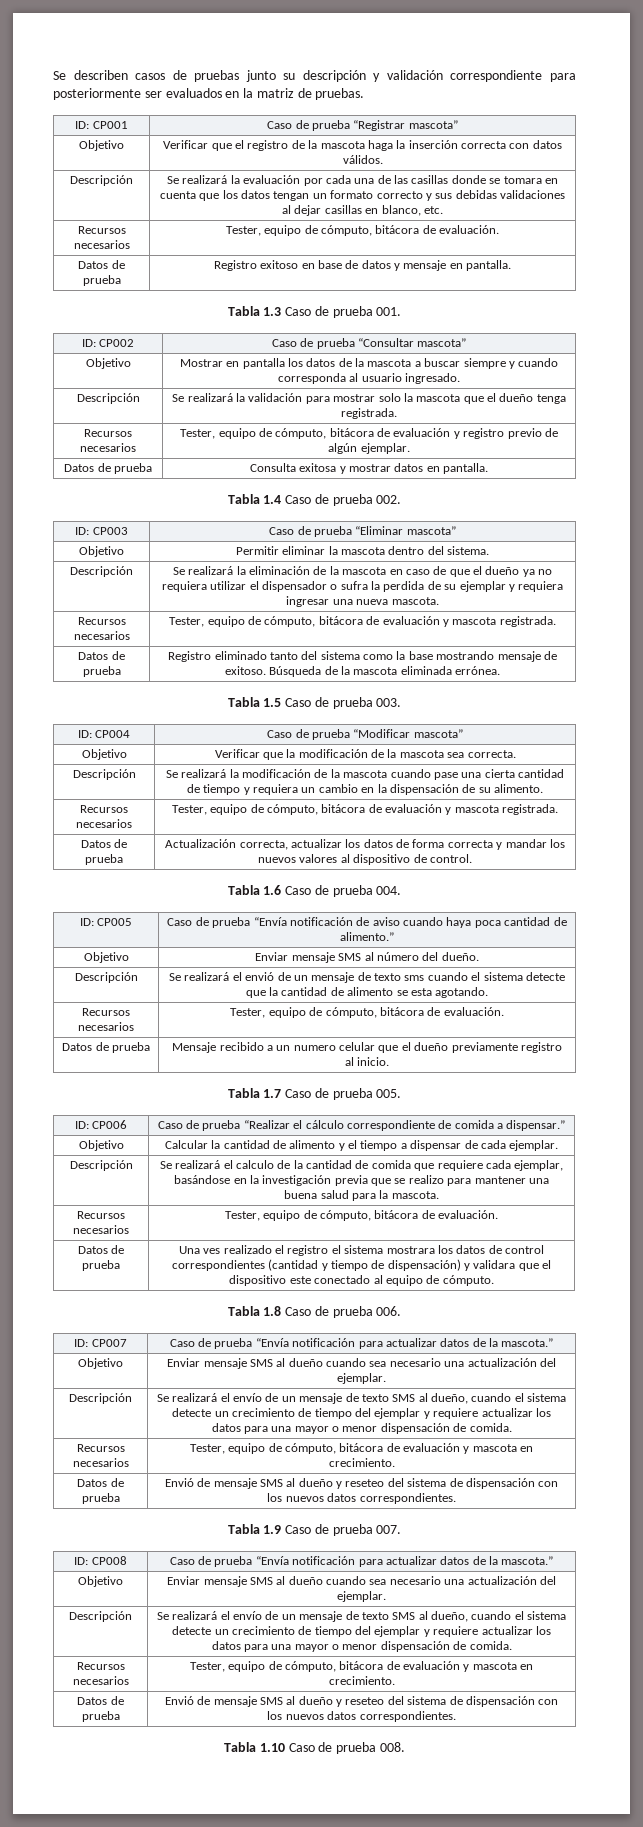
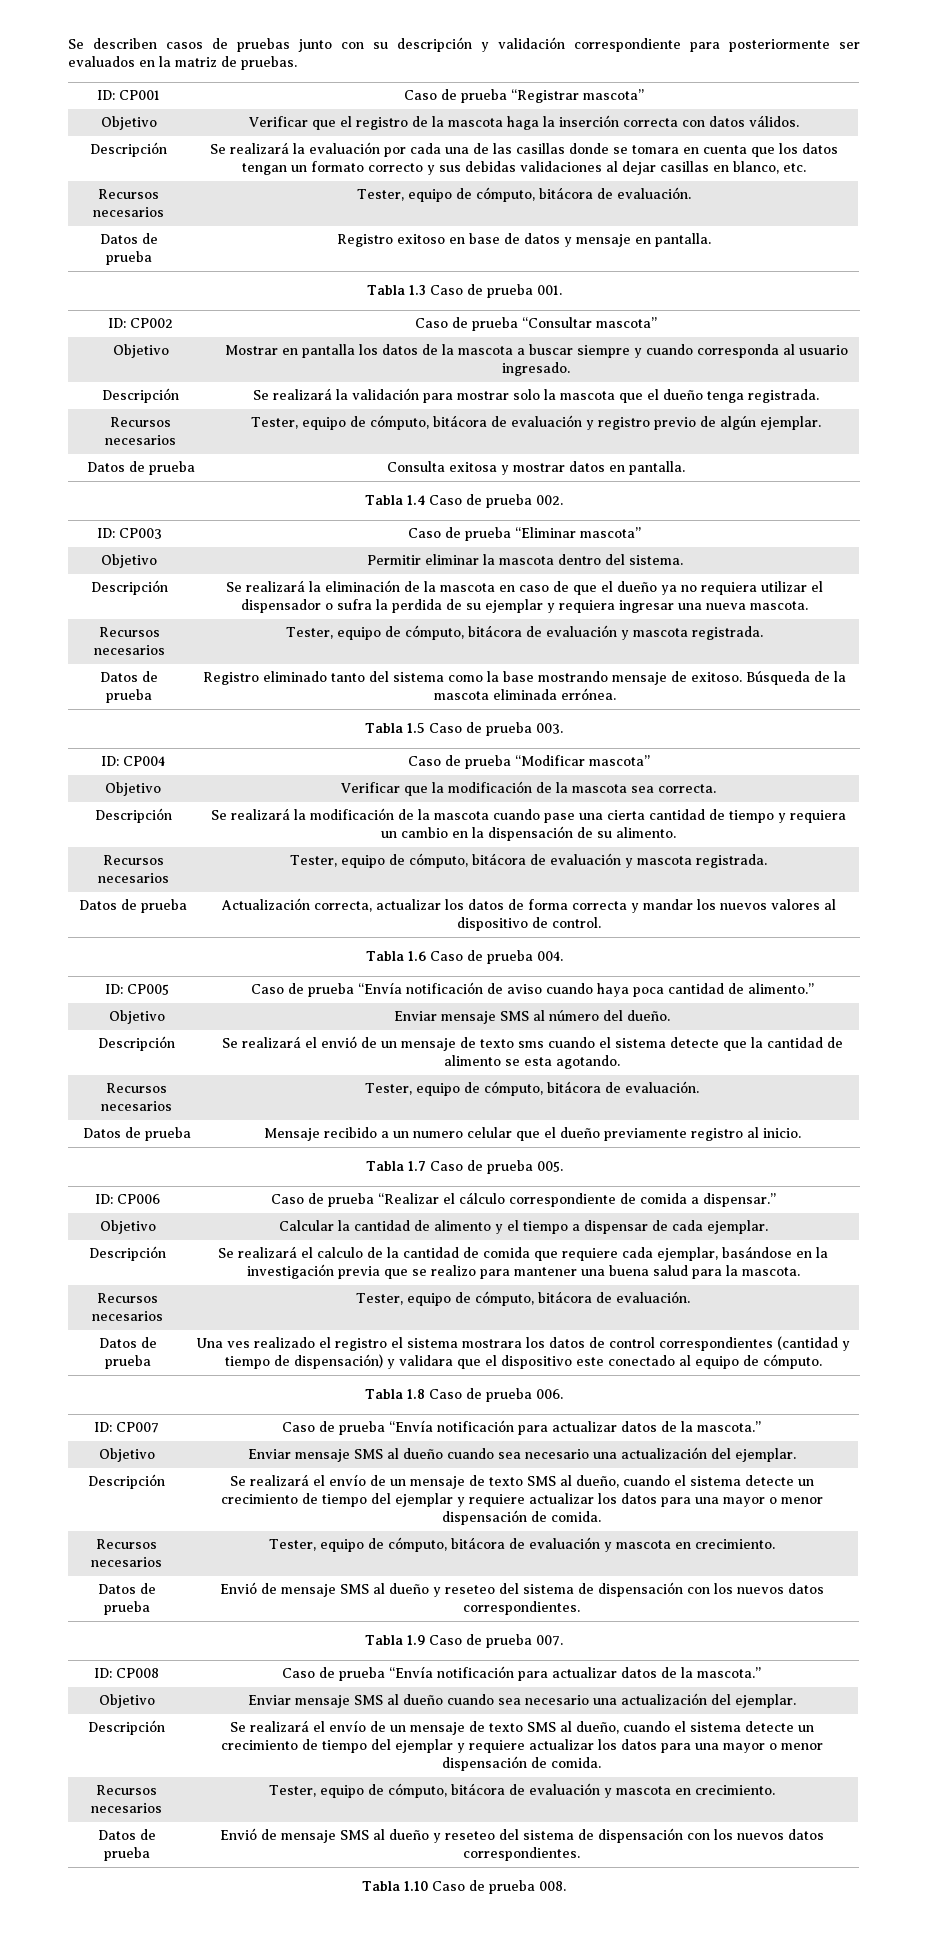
- Se describen casos de pruebas junto su descripción y validación correspondiente para posteriormente ser evaluados en la matriz de pruebas.
+ Se describen casos de pruebas junto con su descripción y validación correspondiente para posteriormente ser evaluados en la matriz de pruebas.

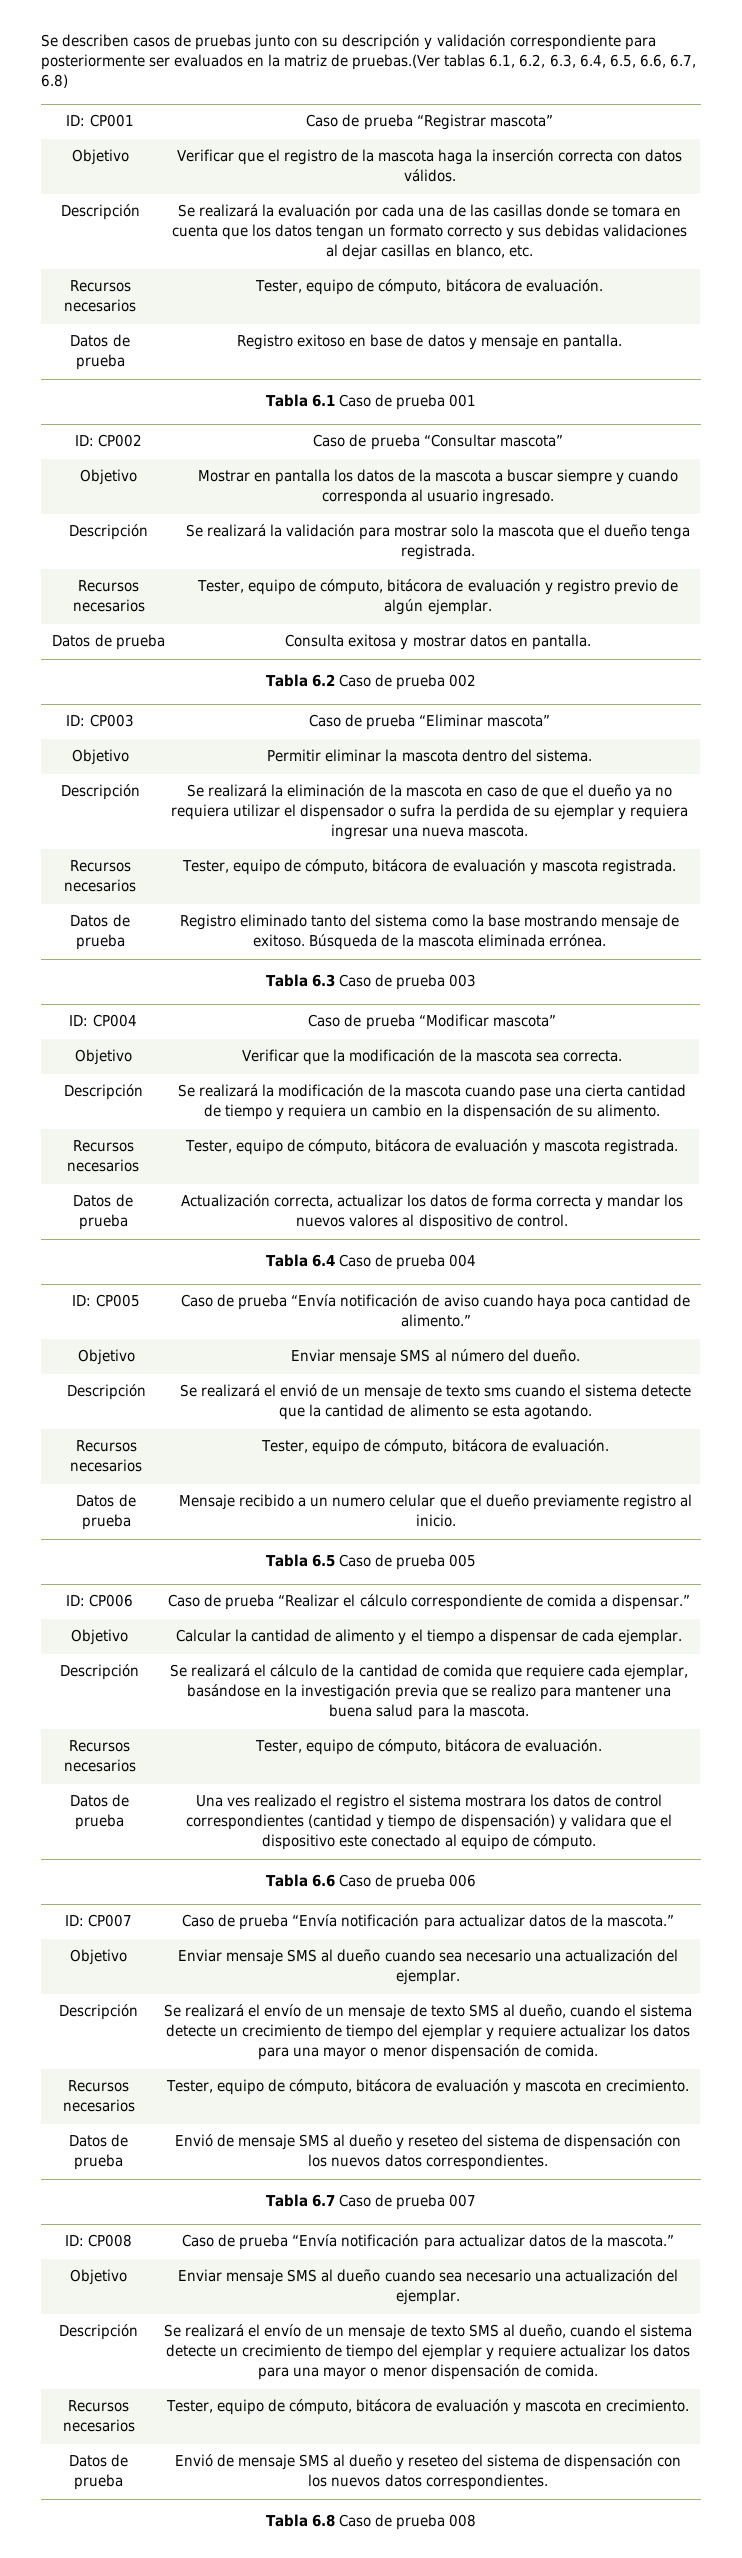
- Se describen casos de pruebas junto con su descripción y validación correspondiente para posteriormente ser evaluados en la matriz de pruebas.
+ Se describen casos de pruebas junto con su descripción y validación correspondiente para posteriormente ser evaluados en la matriz de pruebas.(Ver tablas 6.1, 6.2, 6.3, 6.4, 6.5, 6.6, 6.7, 6.8)
- Tabla 1.3 Caso de prueba 001.
+ Tabla 6.1 Caso de prueba 001
- Tabla 1.4 Caso de prueba 002.
+ Tabla 6.2 Caso de prueba 002
- Tabla 1.5 Caso de prueba 003.
+ Tabla 6.3 Caso de prueba 003
- Tabla 1.6 Caso de prueba 004.
+ Tabla 6.4 Caso de prueba 004
- Tabla 1.7 Caso de prueba 005.
+ Tabla 6.5 Caso de prueba 005
- Descripción | Se realizará el calculo de la cantidad de comida que requiere cada ejemplar, basándose en la investigación previa que se realizo para mantener una buena salud para la mascota.
+ Descripción | Se realizará el cálculo de la cantidad de comida que requiere cada ejemplar, basándose en la investigación previa que se realizo para mantener una buena salud para la mascota.
- Tabla 1.8 Caso de prueba 006.
+ Tabla 6.6 Caso de prueba 006
- Tabla 1.9 Caso de prueba 007.
+ Tabla 6.7 Caso de prueba 007
- Tabla 1.10 Caso de prueba 008.
+ Tabla 6.8 Caso de prueba 008

